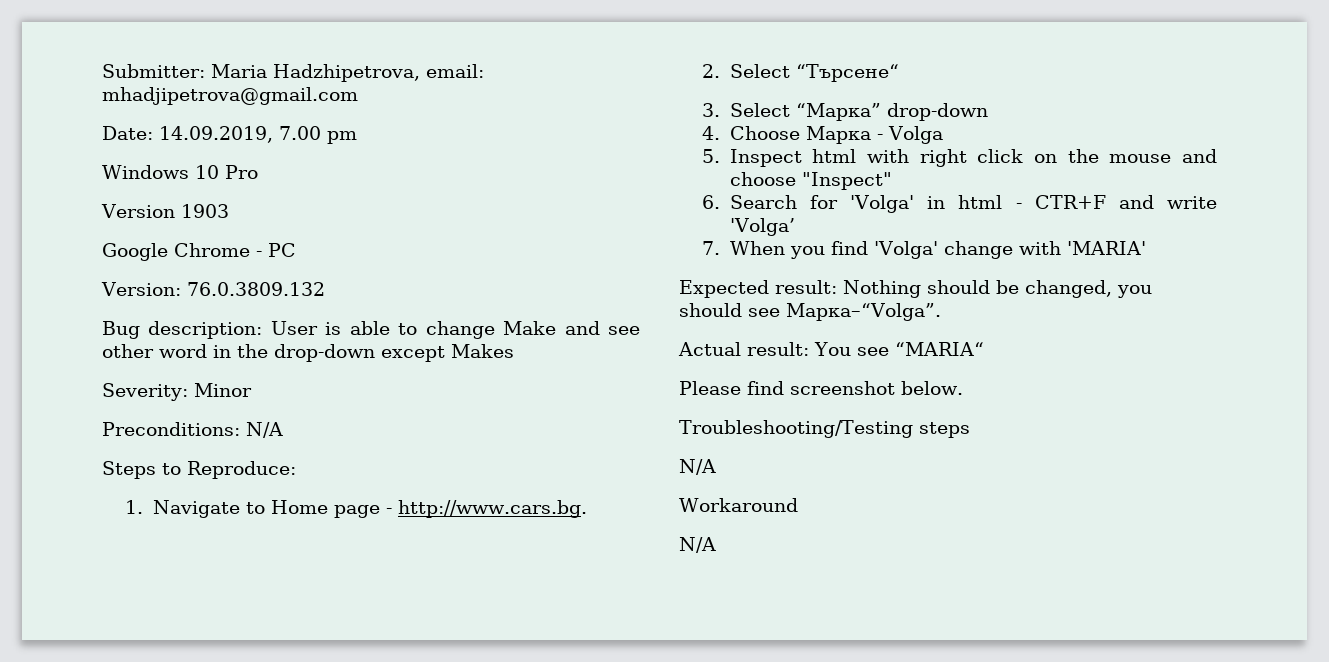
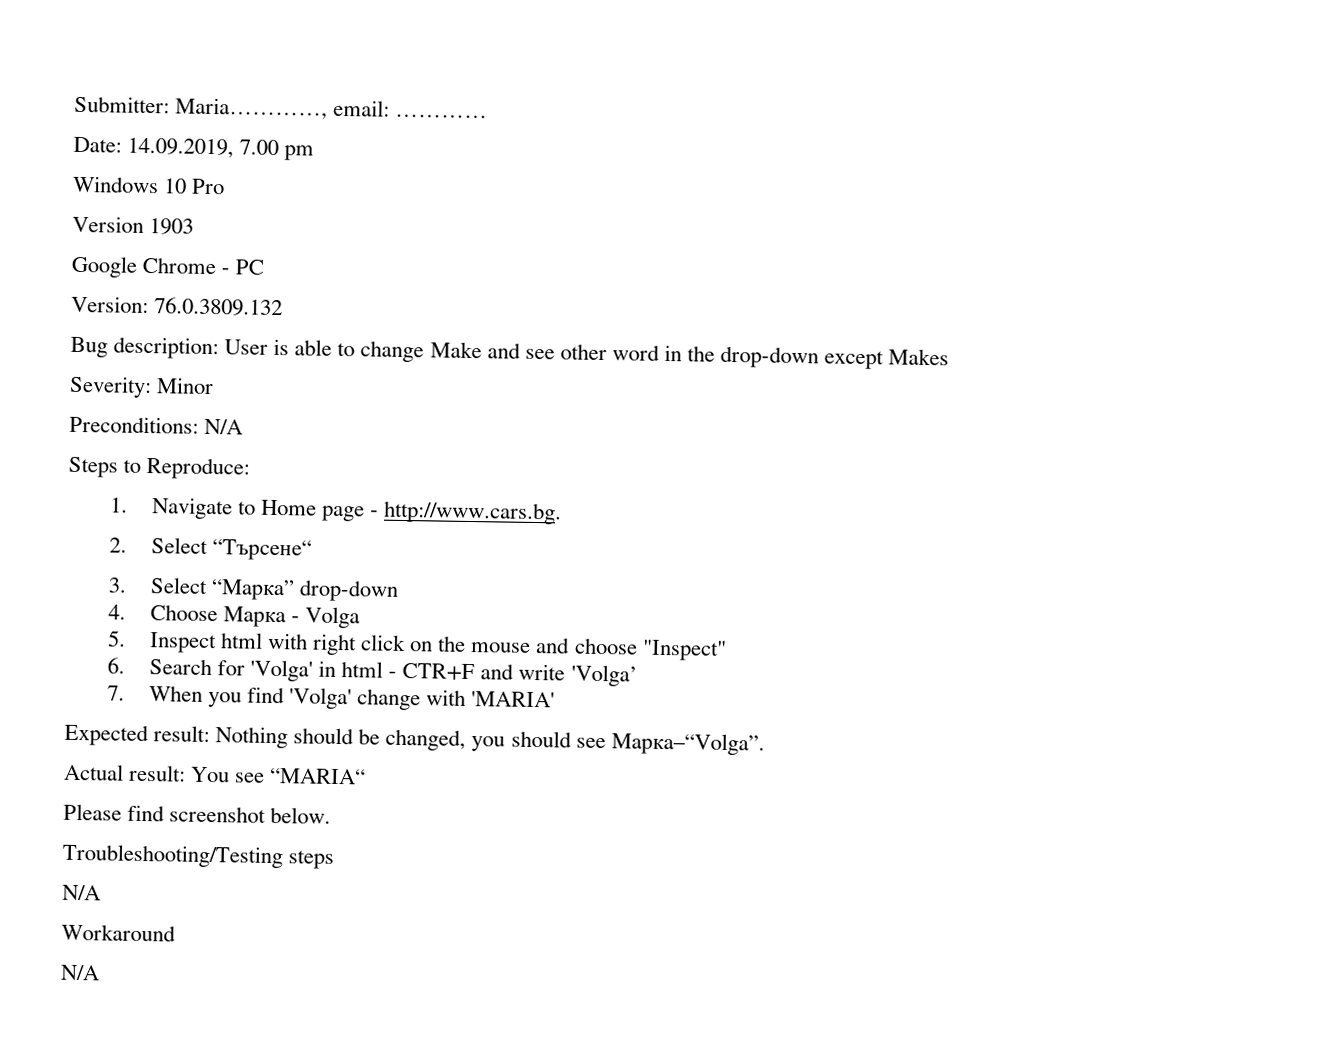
- Submitter: Maria Hadzhipetrova, email: mhadjipetrova@gmail.com
+ Submitter: Maria…………, email: …………

